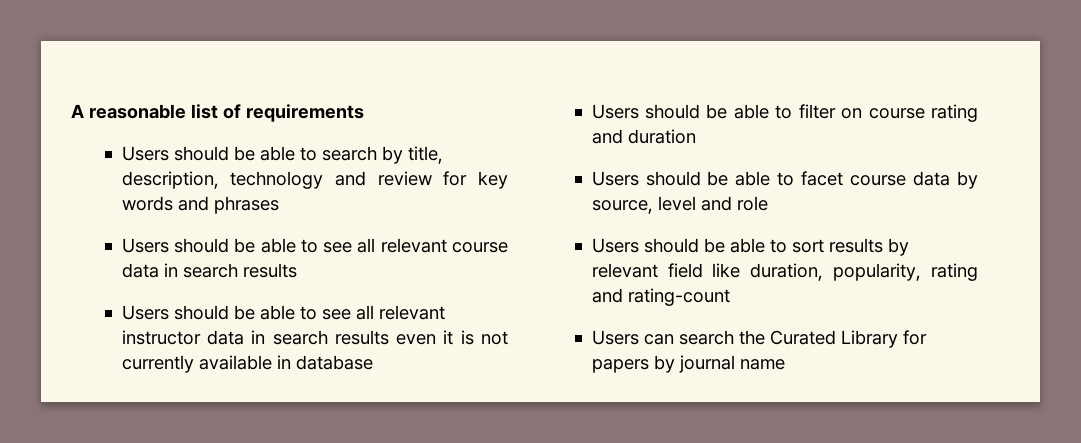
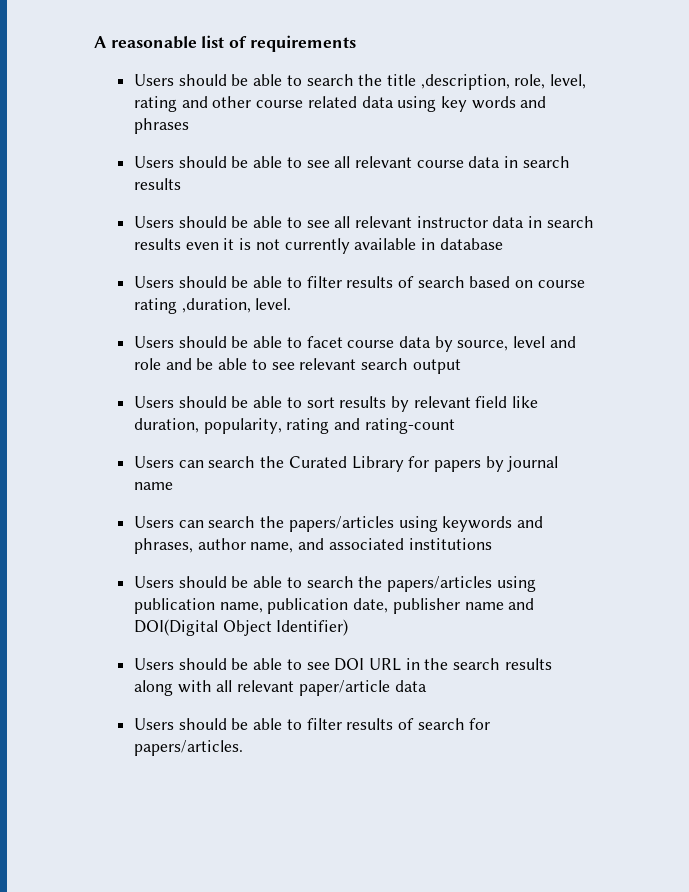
- Users should be able to search by title, description, technology and review for key words and phrases
+ Users should be able to search the title ,description, role, level, rating and other course related data using key words and phrases
- Users should be able to filter on course rating and duration
+ Users should be able to filter results of search based on course rating ,duration, level.
- Users should be able to facet course data by source, level and role
+ Users should be able to facet course data by source, level and role and be able to see relevant search output
+ Users can search the papers/articles using keywords and phrases, author name, and associated institutions
+ Users should be able to search the papers/articles using publication name, publication date, publisher name and DOI(Digital Object Identifier)
+ Users should be able to see DOI URL in the search results along with all relevant paper/article data
+ Users should be able to filter results of search for papers/articles.

